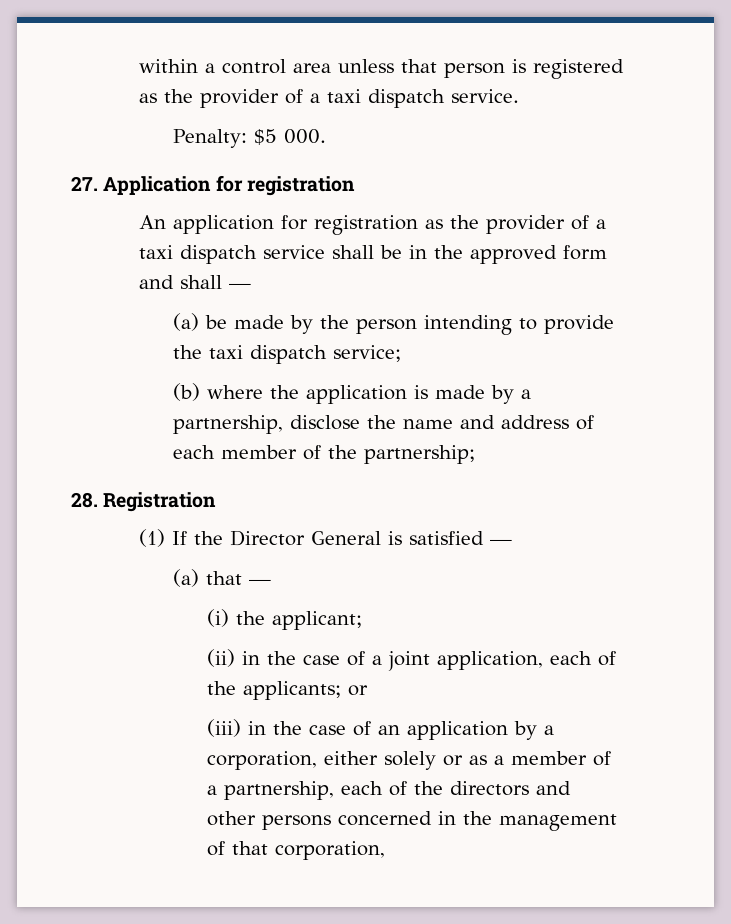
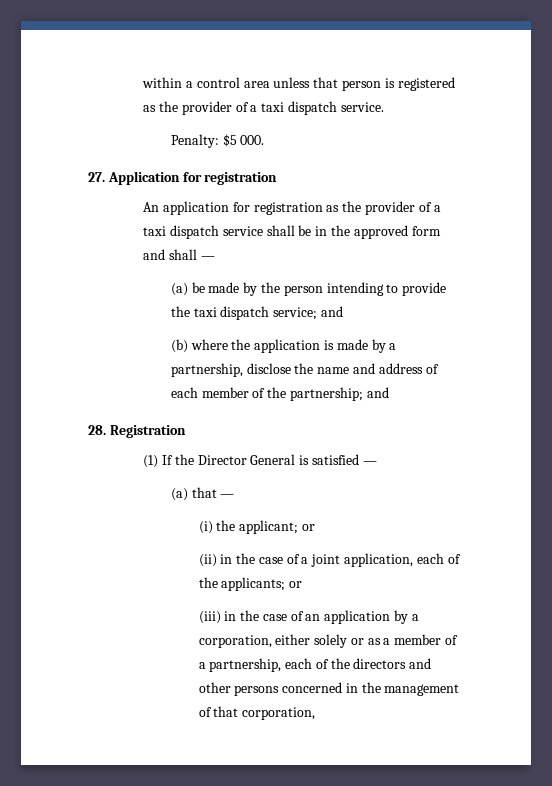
- (a) be made by the person intending to provide the taxi dispatch service;
+ (a) be made by the person intending to provide the taxi dispatch service; and
- (b) where the application is made by a partnership, disclose the name and address of each member of the partnership;
+ (b) where the application is made by a partnership, disclose the name and address of each member of the partnership; and
- (i) the applicant;
+ (i) the applicant; or

